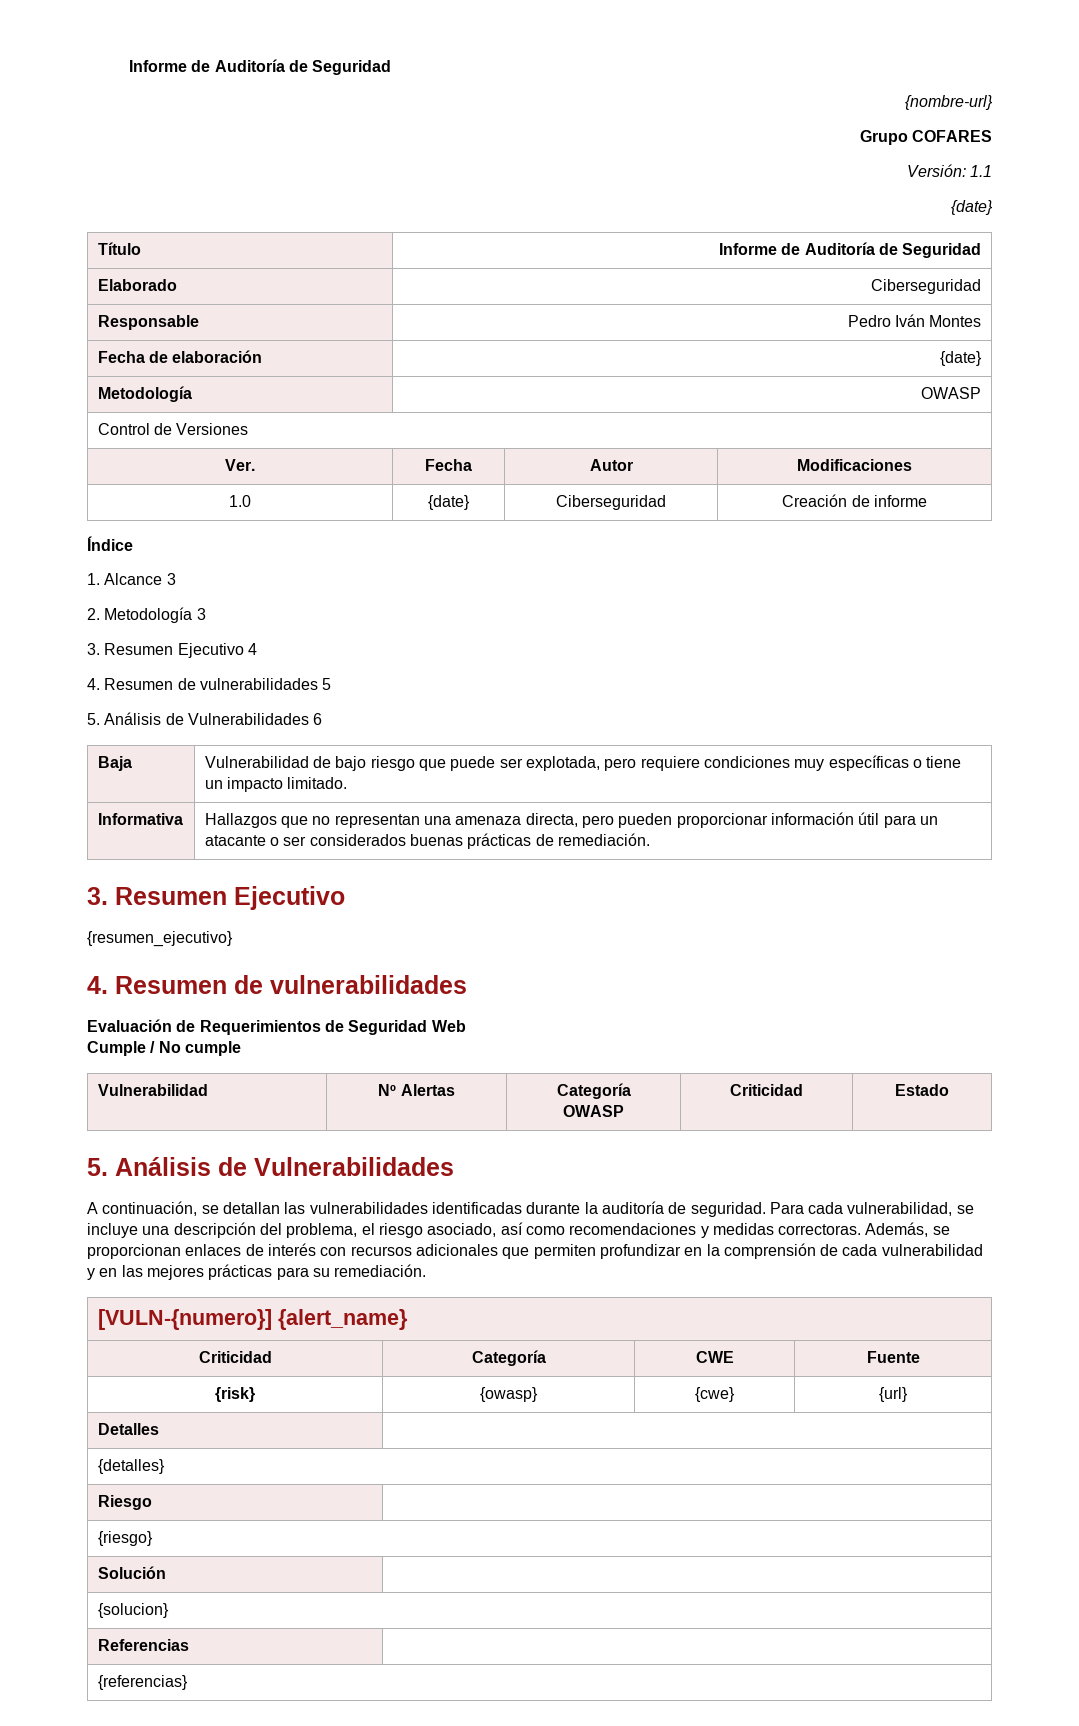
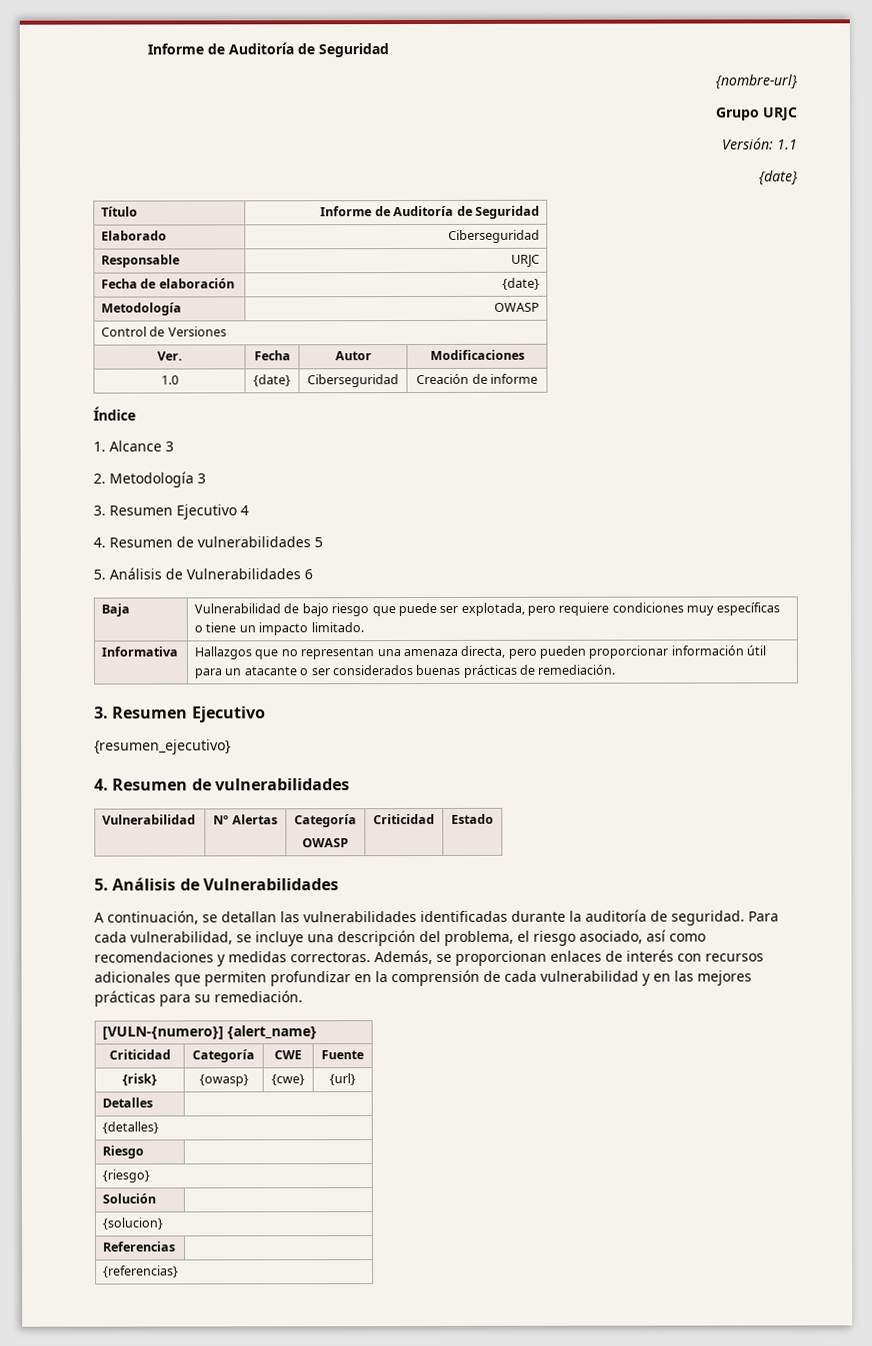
- Grupo COFARES
+ Grupo URJC
- Responsable | Pedro Iván Montes
+ Responsable | URJC
- Evaluación de Requerimientos de Seguridad Web
- Cumple / No cumple

